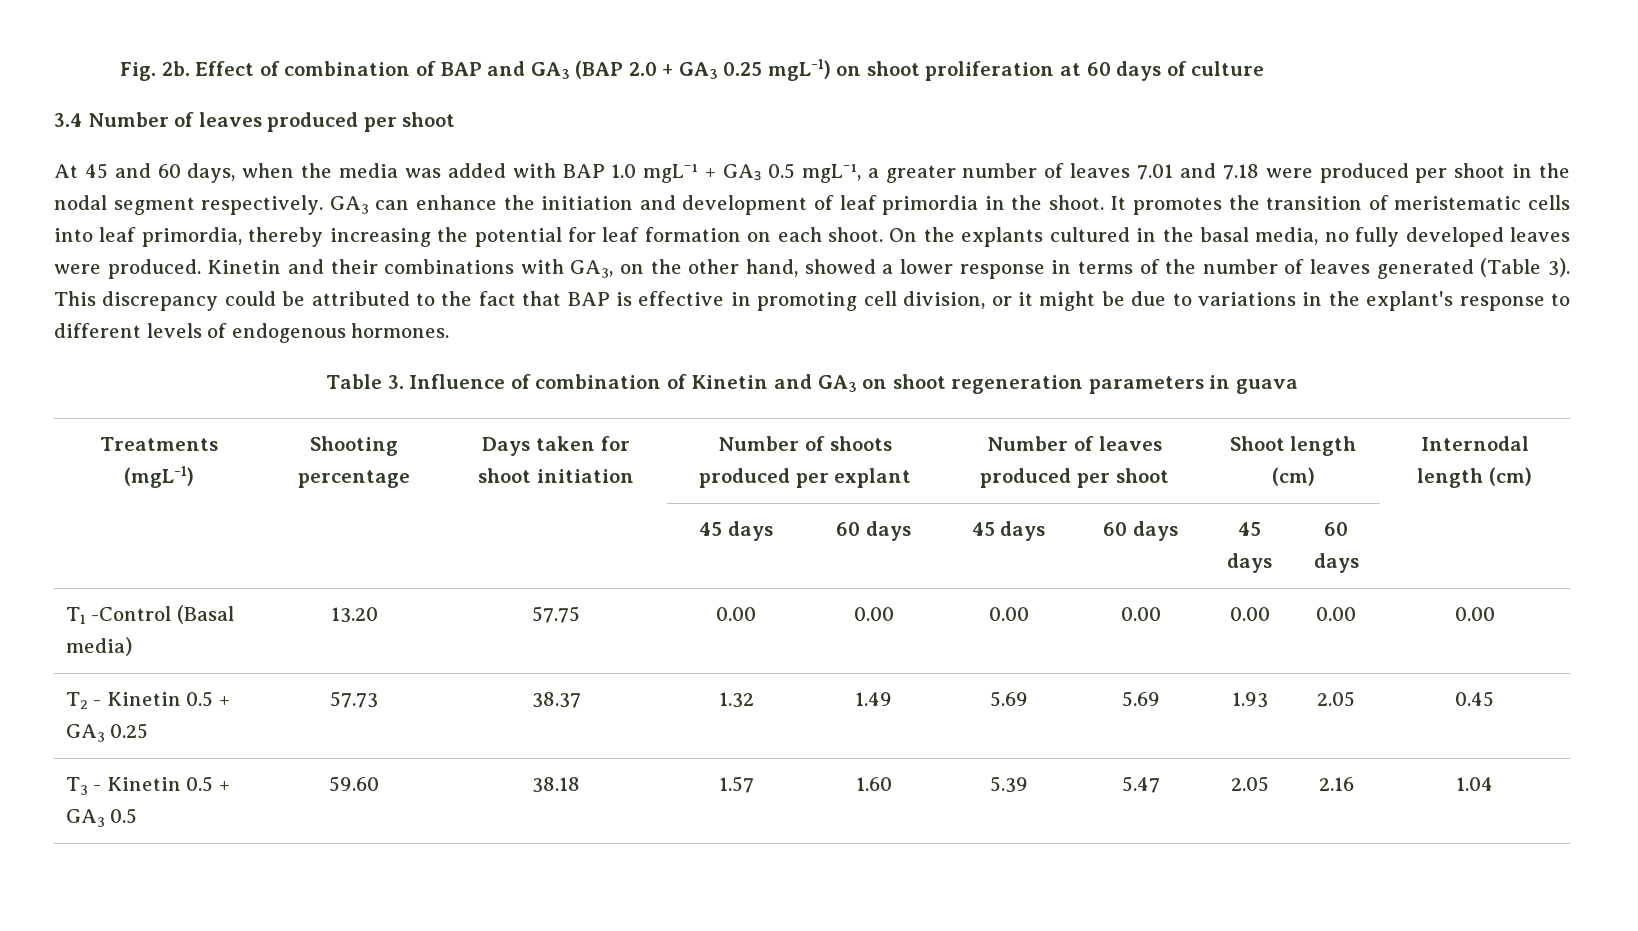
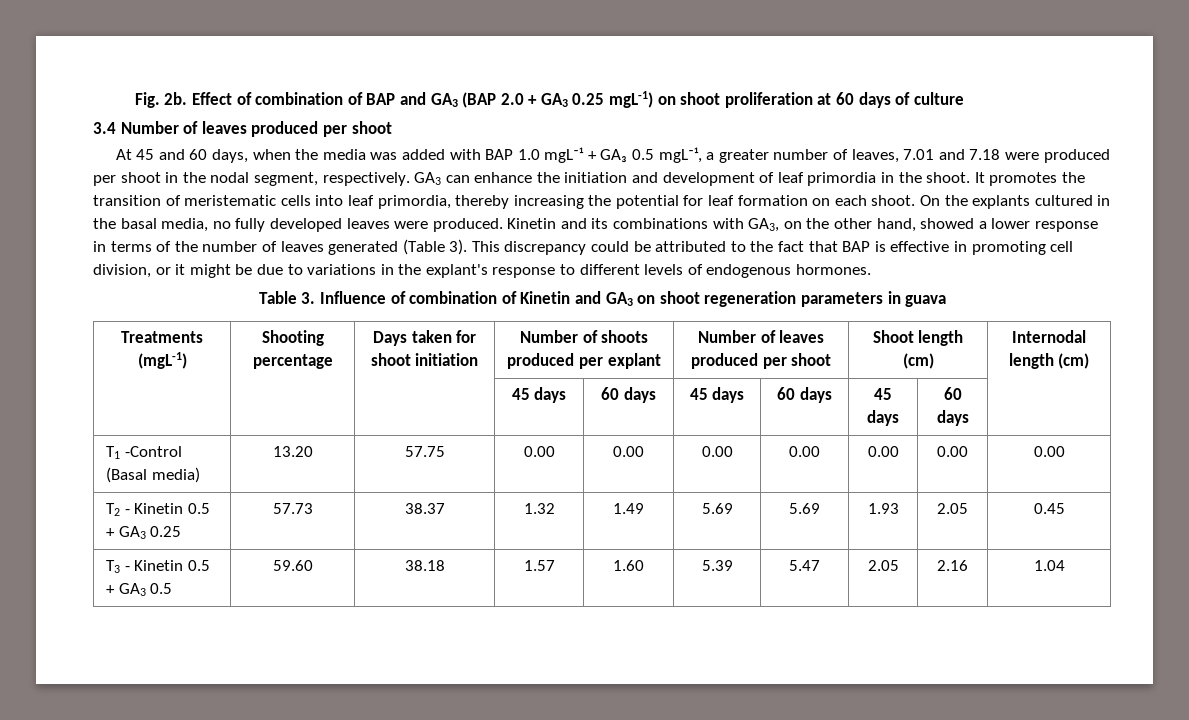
- At 45 and 60 days, when the media was added with BAP 1.0 mgL⁻¹ + GA₃ 0.5 mgL⁻¹, a greater number of leaves 7.01 and 7.18 were produced per shoot in the nodal segment respectively.
+ At 45 and 60 days, when the media was added with BAP 1.0 mgL⁻¹ + GA₃ 0.5 mgL⁻¹, a greater number of leaves, 7.01 and 7.18 were produced per shoot in the nodal segment, respectively.
- Kinetin and their combinations with GA3, on the other hand, showed a lower response in terms of the number of leaves generated (Table 3).
+ Kinetin and its combinations with GA3, on the other hand, showed a lower response in terms of the number of leaves generated (Table 3).

